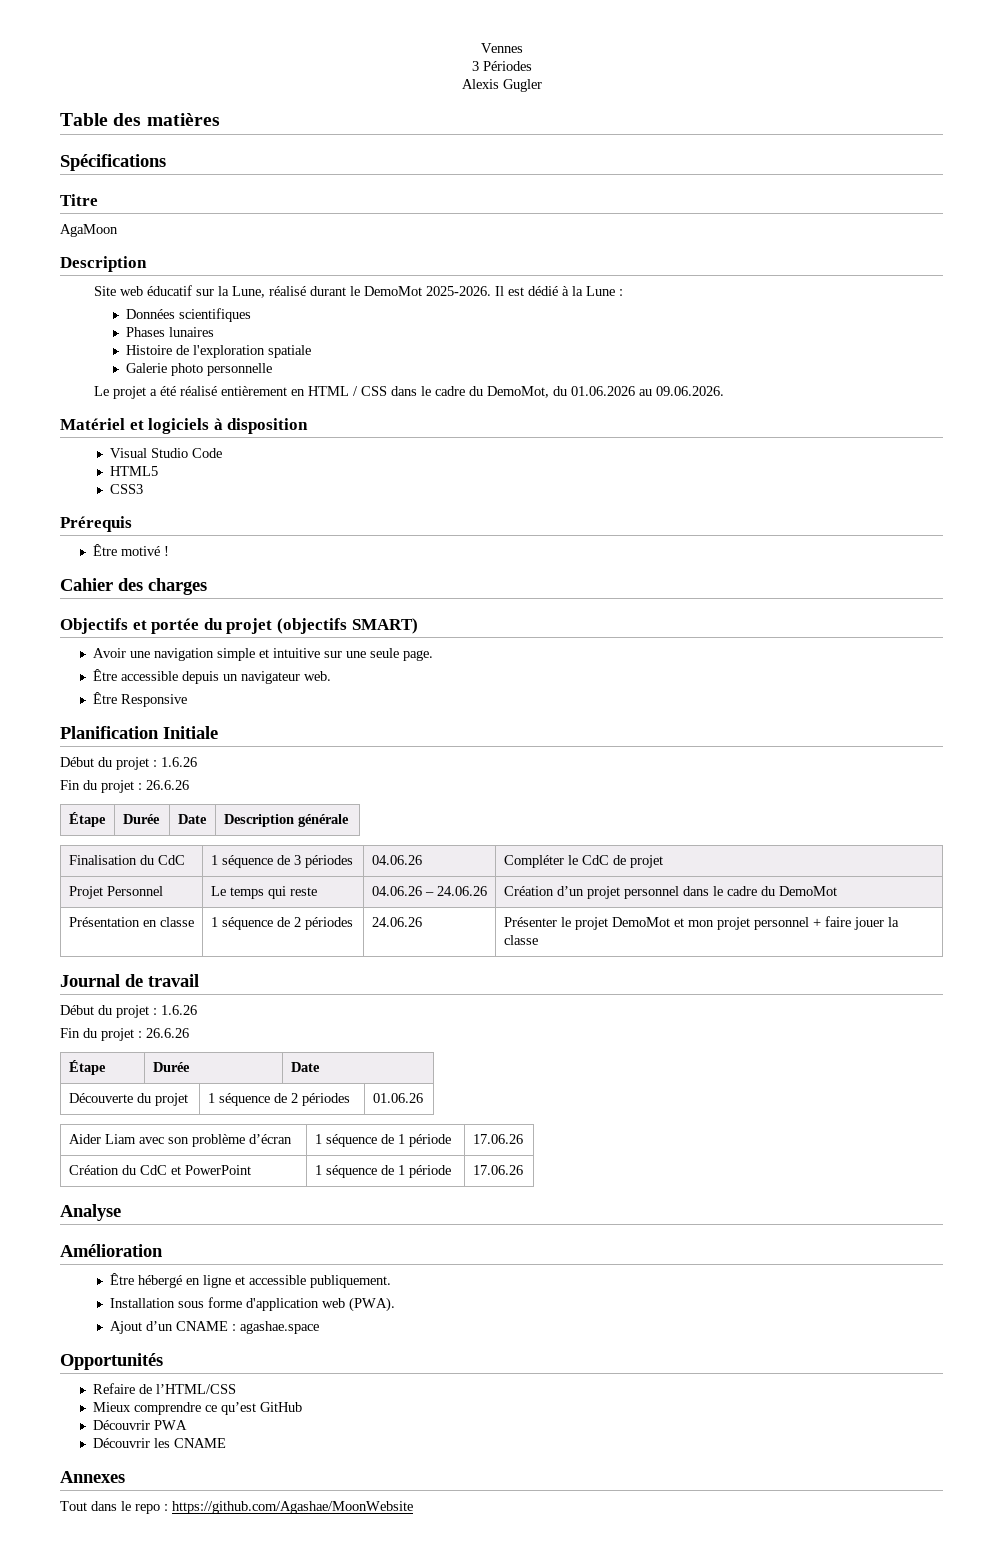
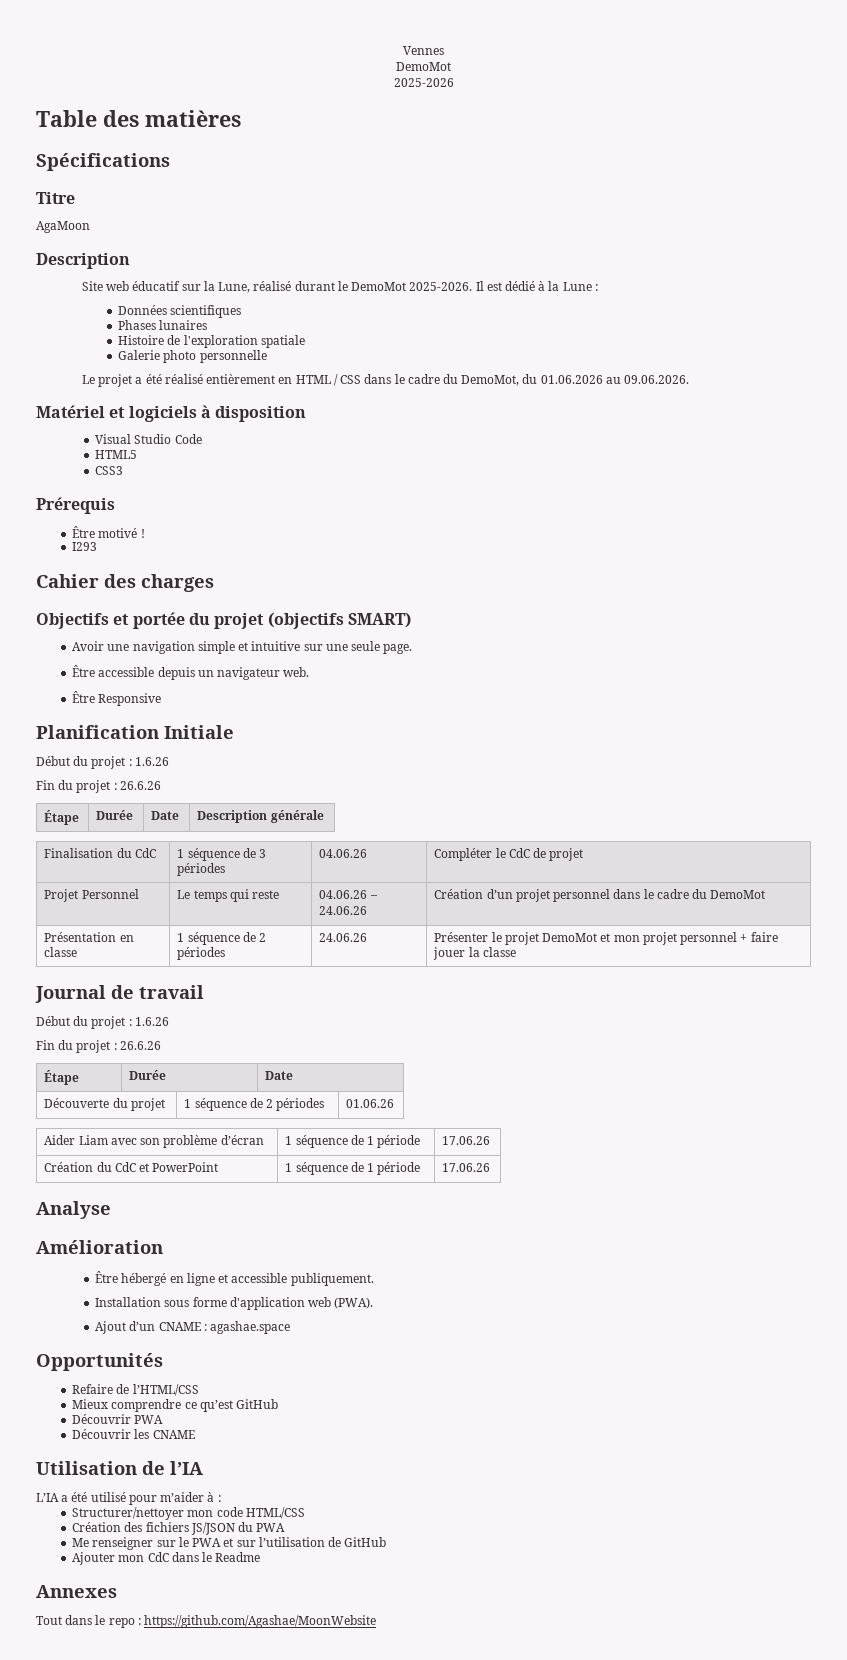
  Vennes
- 3 Périodes
- Alexis Gugler
+ DemoMot
+ 2025-2026
+ I293
+ Utilisation de l’IA
+ L’IA a été utilisé pour m’aider à :
+ Structurer/nettoyer mon code HTML/CSS
+ Création des fichiers JS/JSON du PWA
+ Me renseigner sur le PWA et sur l’utilisation de GitHub
+ Ajouter mon CdC dans le Readme

